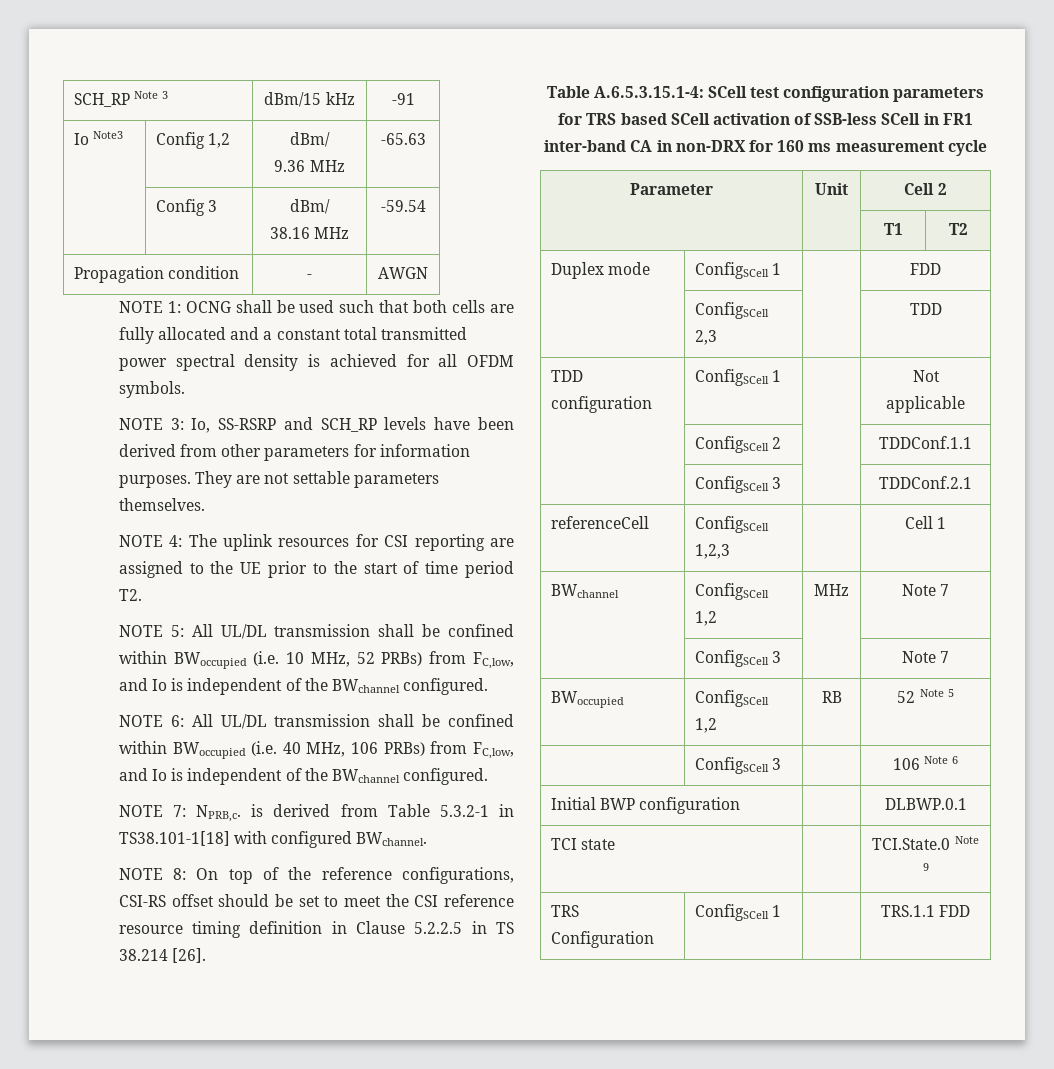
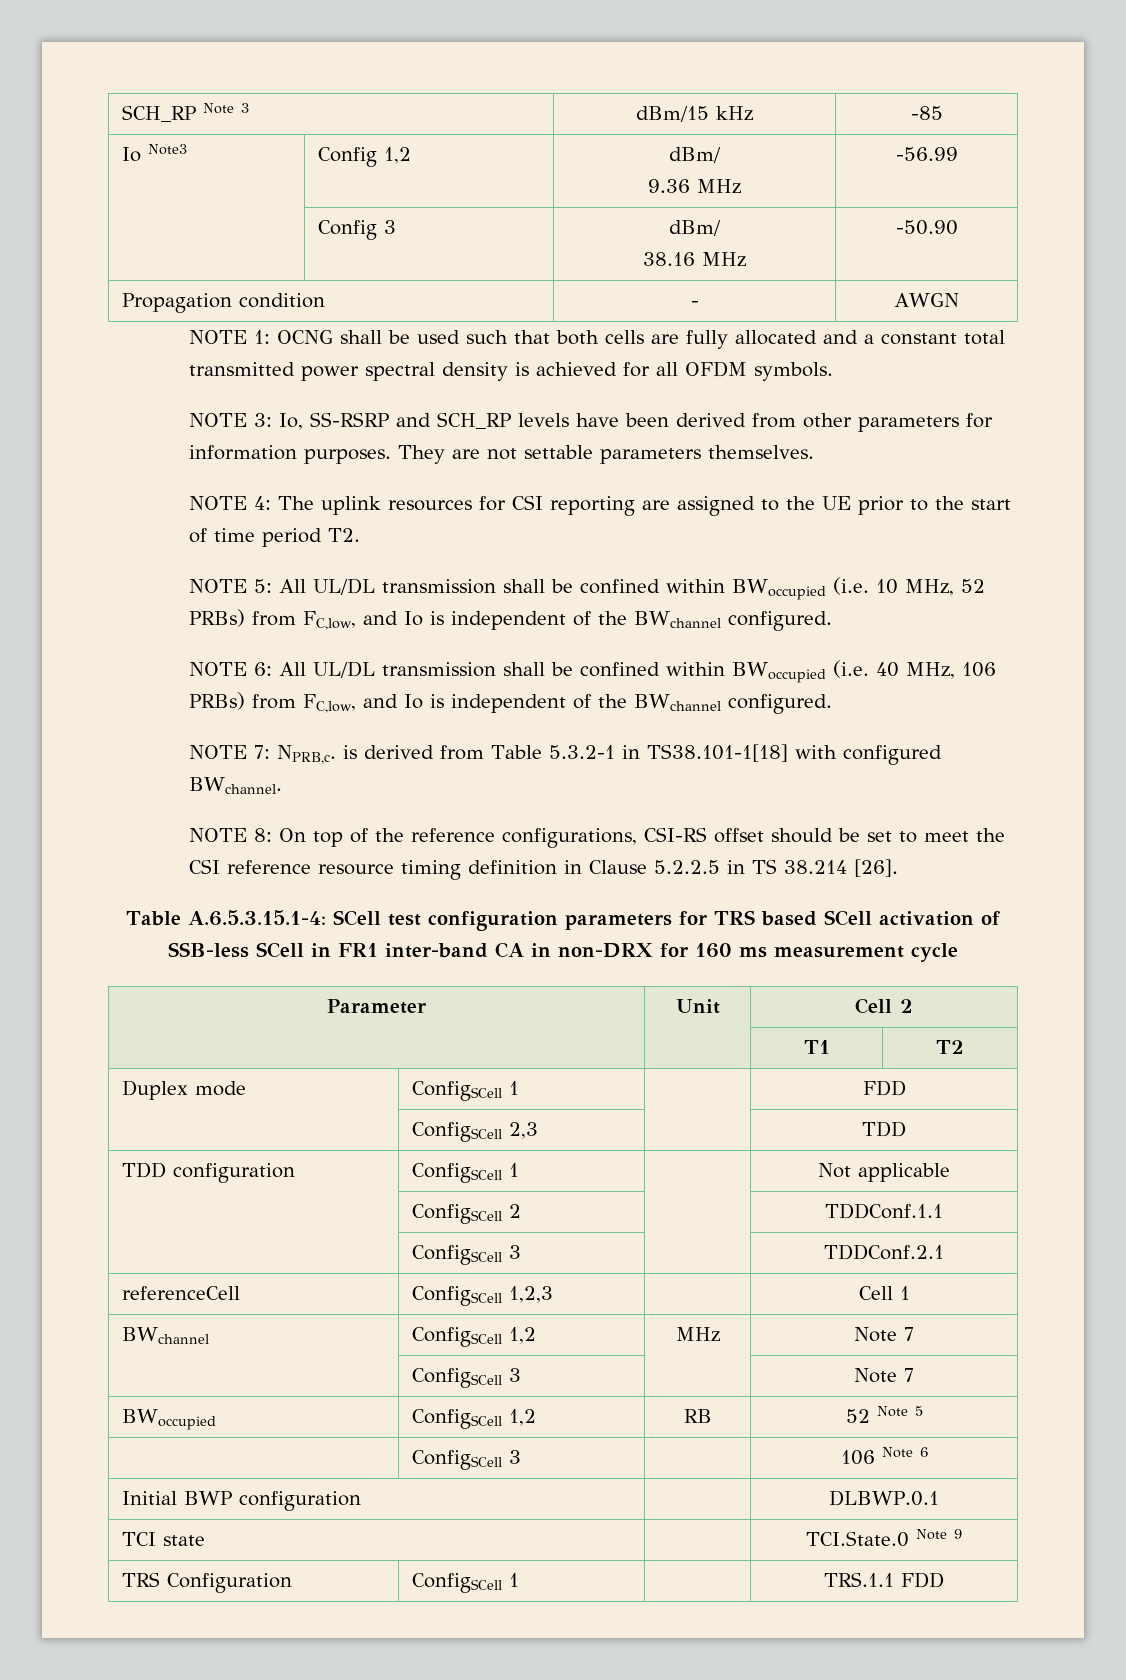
- SCH_RP Note 3 | dBm/15 kHz | -91
+ SCH_RP Note 3 | dBm/15 kHz | -85
  Io Note3 | Config 1,2 | dBm/
- 9.36 MHz | -65.63
+ 9.36 MHz | -56.99
  | Config 3 | dBm/
- 38.16 MHz | -59.54
+ 38.16 MHz | -50.90

